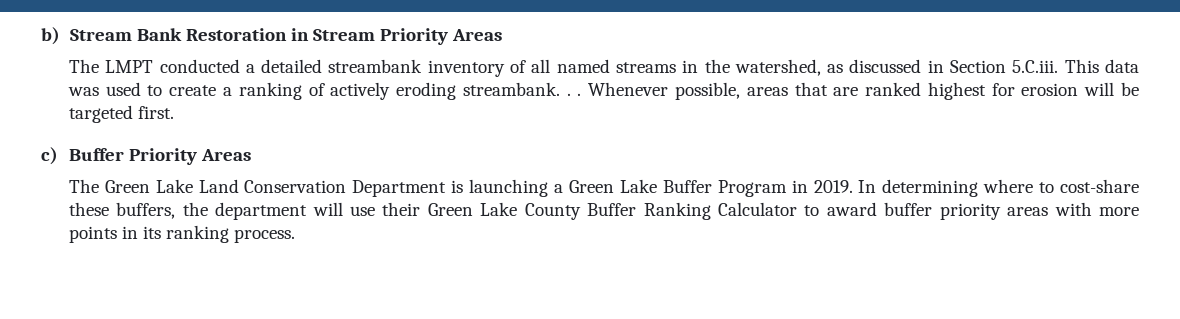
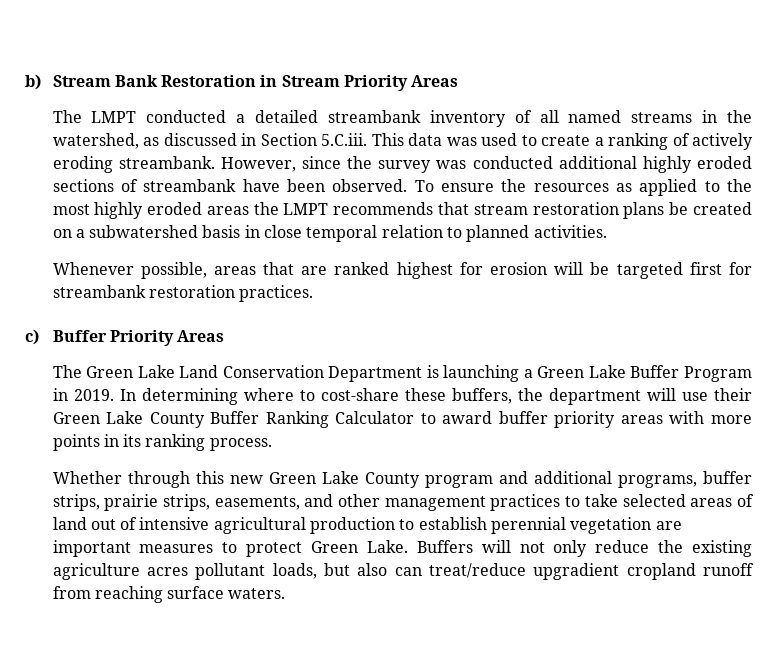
- The LMPT conducted a detailed streambank inventory of all named streams in the watershed, as discussed in Section 5.C.iii. This data was used to create a ranking of actively eroding streambank. . . Whenever possible, areas that are ranked highest for erosion will be targeted first.
+ The LMPT conducted a detailed streambank inventory of all named streams in the watershed, as discussed in Section 5.C.iii. This data was used to create a ranking of actively eroding streambank. However, since the survey was conducted additional highly eroded sections of streambank have been observed. To ensure the resources as applied to the most highly eroded areas the LMPT recommends that stream restoration plans be created on a subwatershed basis in close temporal relation to planned activities.
+ Whenever possible, areas that are ranked highest for erosion will be targeted first for streambank restoration practices.
+ Whether through this new Green Lake County program and additional programs, buffer strips, prairie strips, easements, and other management practices to take selected areas of land out of intensive agricultural production to establish perennial vegetation are important measures to protect Green Lake. Buffers will not only reduce the existing agriculture acres pollutant loads, but also can treat/reduce upgradient cropland runoff from reaching surface waters.

